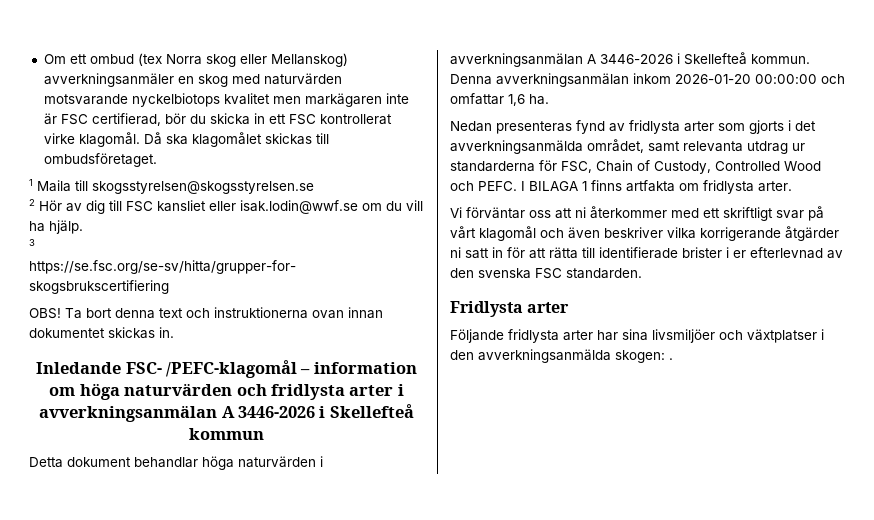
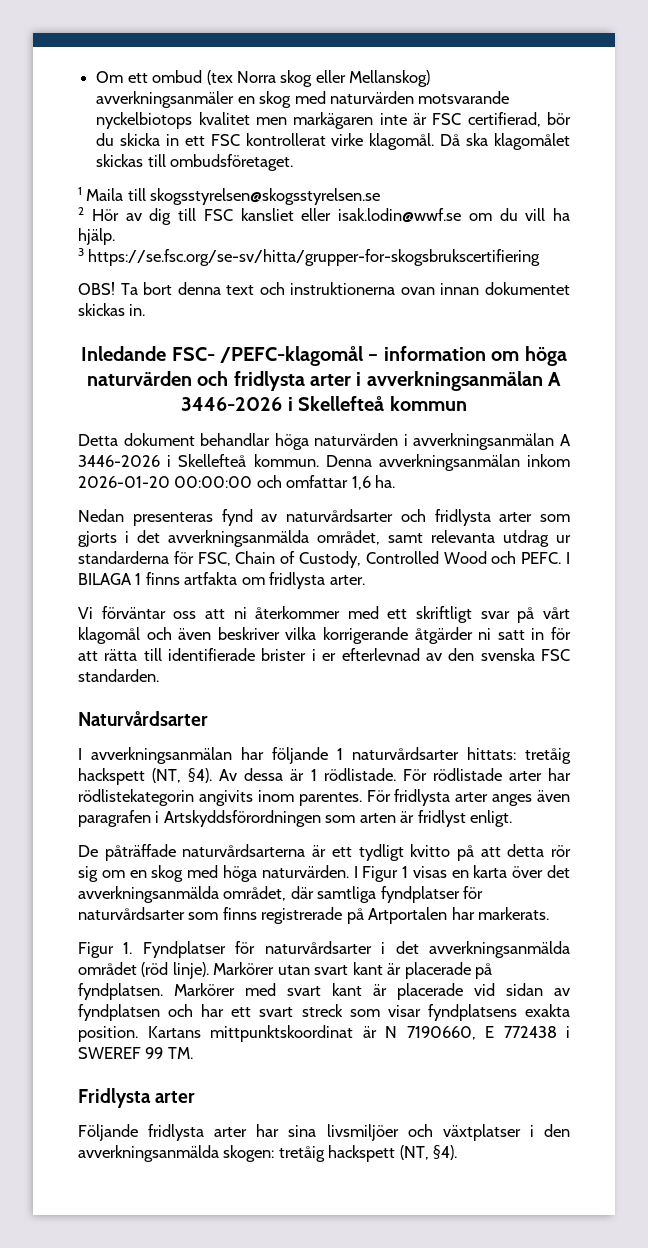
- Nedan presenteras fynd av fridlysta arter som gjorts i det avverkningsanmälda området, samt relevanta utdrag ur standarderna för FSC, Chain of Custody, Controlled Wood och PEFC.
+ Nedan presenteras fynd av naturvårdsarter och fridlysta arter som gjorts i det avverkningsanmälda området, samt relevanta utdrag ur standarderna för FSC, Chain of Custody, Controlled Wood och PEFC.
+ Naturvårdsarter
+ I avverkningsanmälan har följande 1 naturvårdsarter hittats: tretåig hackspett (NT, §4). Av dessa är 1 rödlistade. För rödlistade arter har rödlistekategorin angivits inom parentes. För fridlysta arter anges även paragrafen i Artskyddsförordningen som arten är fridlyst enligt.
+ De påträffade naturvårdsarterna är ett tydligt kvitto på att detta rör sig om en skog med höga naturvärden. I Figur 1 visas en karta över det avverkningsanmälda området, där samtliga fyndplatser för naturvårdsarter som finns registrerade på Artportalen har markerats.
+ Figur 1. Fyndplatser för naturvårdsarter i det avverkningsanmälda området (röd linje). Markörer utan svart kant är placerade på fyndplatsen. Markörer med svart kant är placerade vid sidan av fyndplatsen och har ett svart streck som visar fyndplatsens exakta position. Kartans mittpunktskoordinat är N 7190660, E 772438 i SWEREF 99 TM.
- Följande fridlysta arter har sina livsmiljöer och växtplatser i den avverkningsanmälda skogen: .
+ Följande fridlysta arter har sina livsmiljöer och växtplatser i den avverkningsanmälda skogen: tretåig hackspett (NT, §4).

